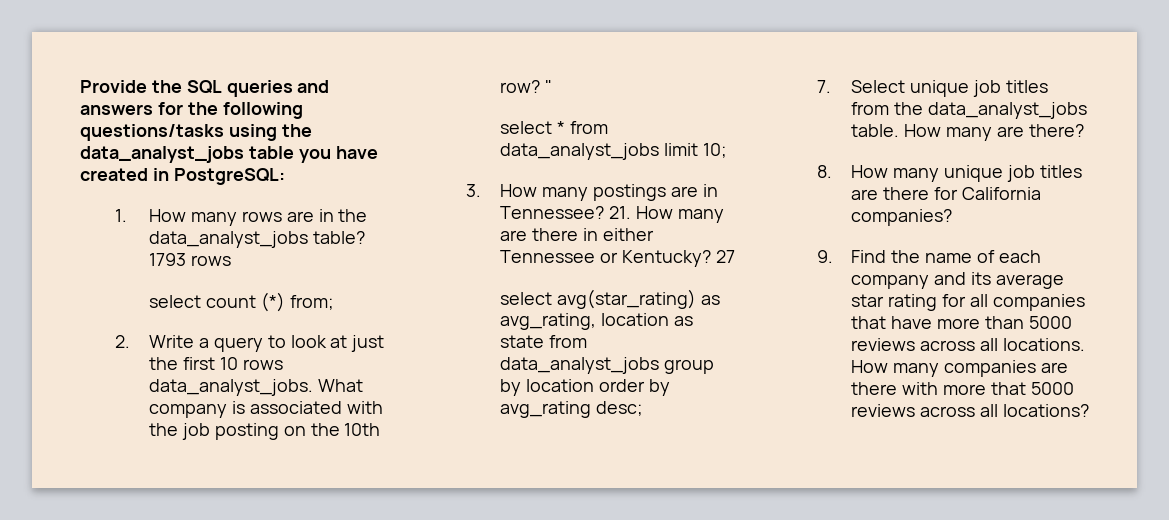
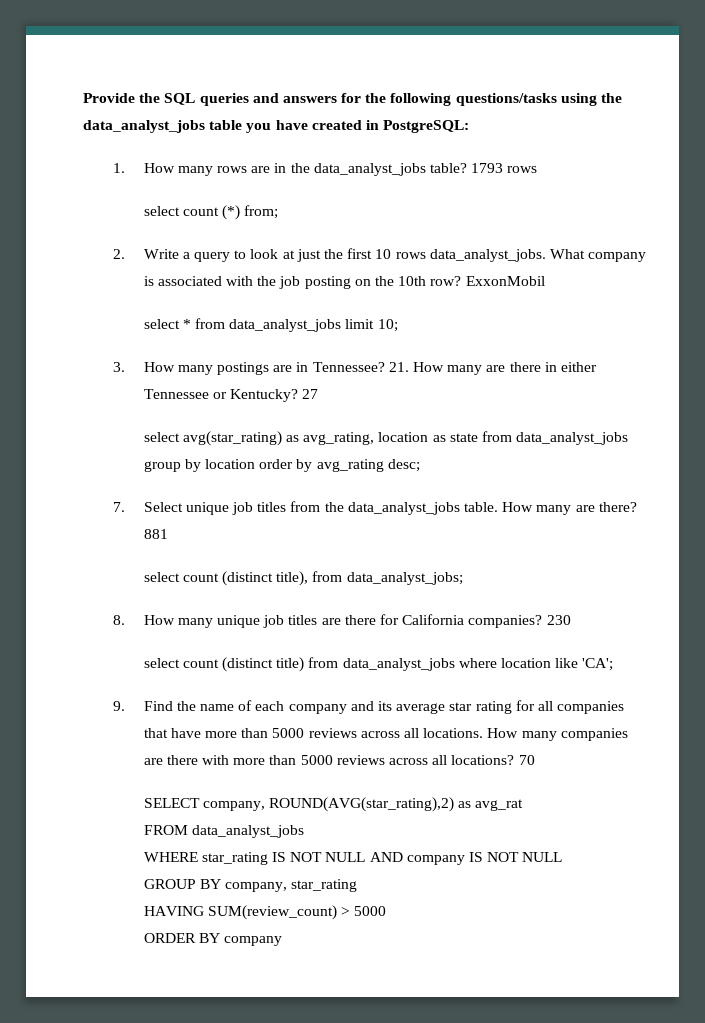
- "
+ ExxonMobil
+ 881
+ select count (distinct title), from data_analyst_jobs;
+ 230
+ select count (distinct title) from data_analyst_jobs where location like 'CA';
- How many companies are there with more that 5000 reviews across all locations?
+ How many companies are there with more than 5000 reviews across all locations?
+ 70
+ SELECT company, ROUND(AVG(star_rating),2) as avg_rat
+ FROM data_analyst_jobs
+ WHERE star_rating IS NOT NULL AND company IS NOT NULL
+ GROUP BY company, star_rating
+ HAVING SUM(review_count) > 5000
+ ORDER BY company

